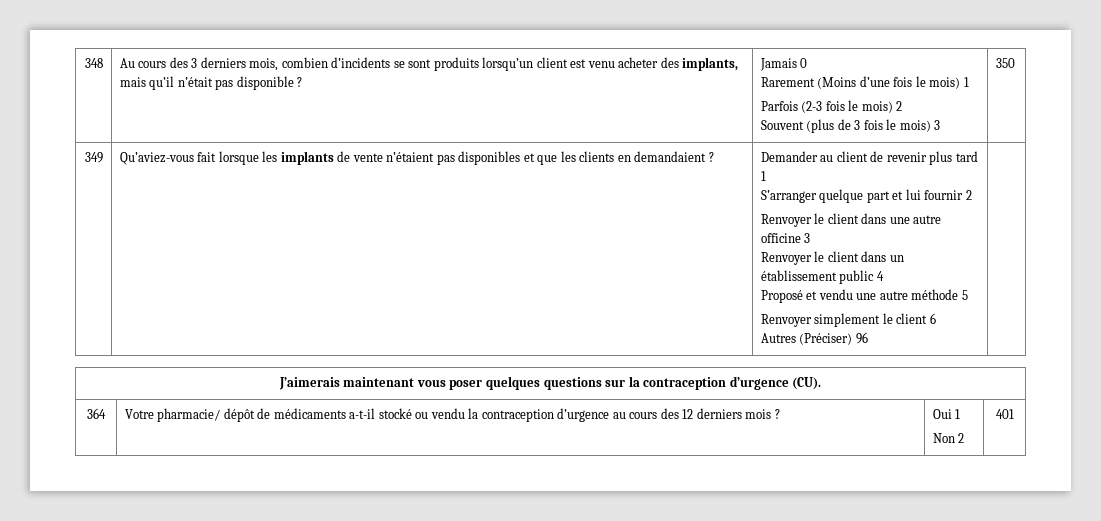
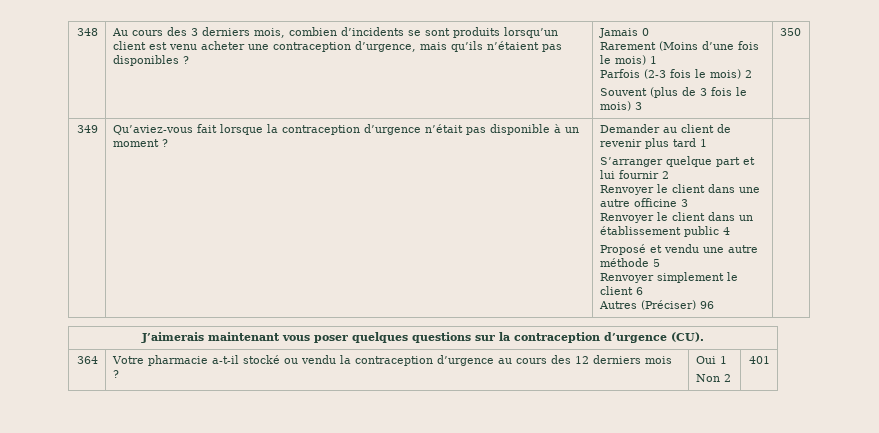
- Au cours des 3 derniers mois, combien d’incidents se sont produits lorsqu’un client est venu acheter des implants, mais qu’il n’était pas disponible ?
+ Au cours des 3 derniers mois, combien d’incidents se sont produits lorsqu’un client est venu acheter une contraception d’urgence, mais qu’ils n’étaient pas disponibles ?
- Qu’aviez-vous fait lorsque les implants de vente n’étaient pas disponibles et que les clients en demandaient ?
+ Qu’aviez-vous fait lorsque la contraception d’urgence n’était pas disponible à un moment ?
- 364 | Votre pharmacie/ dépôt de médicaments a-t-il stocké ou vendu la contraception d’urgence au cours des 12 derniers mois ? | Oui 1
+ 364 | Votre pharmacie a-t-il stocké ou vendu la contraception d’urgence au cours des 12 derniers mois ? | Oui 1

